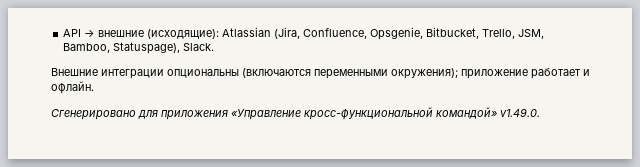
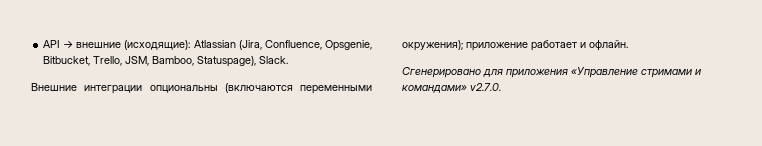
- Сгенерировано для приложения «Управление кросс-функциональной командой» v1.49.0.
+ Сгенерировано для приложения «Управление стримами и командами» v2.7.0.

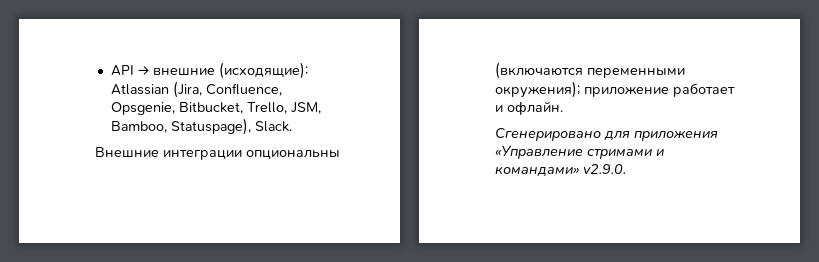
- Сгенерировано для приложения «Управление стримами и командами» v2.7.0.
+ Сгенерировано для приложения «Управление стримами и командами» v2.9.0.

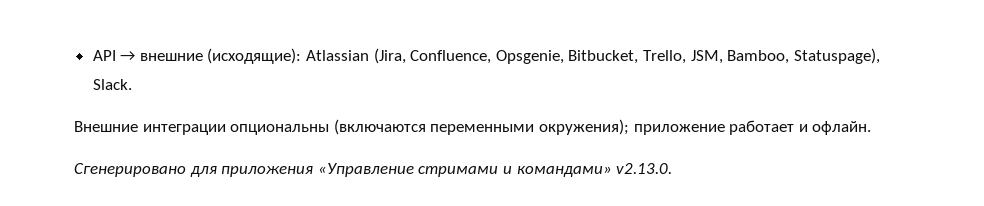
- Сгенерировано для приложения «Управление стримами и командами» v2.9.0.
+ Сгенерировано для приложения «Управление стримами и командами» v2.13.0.

